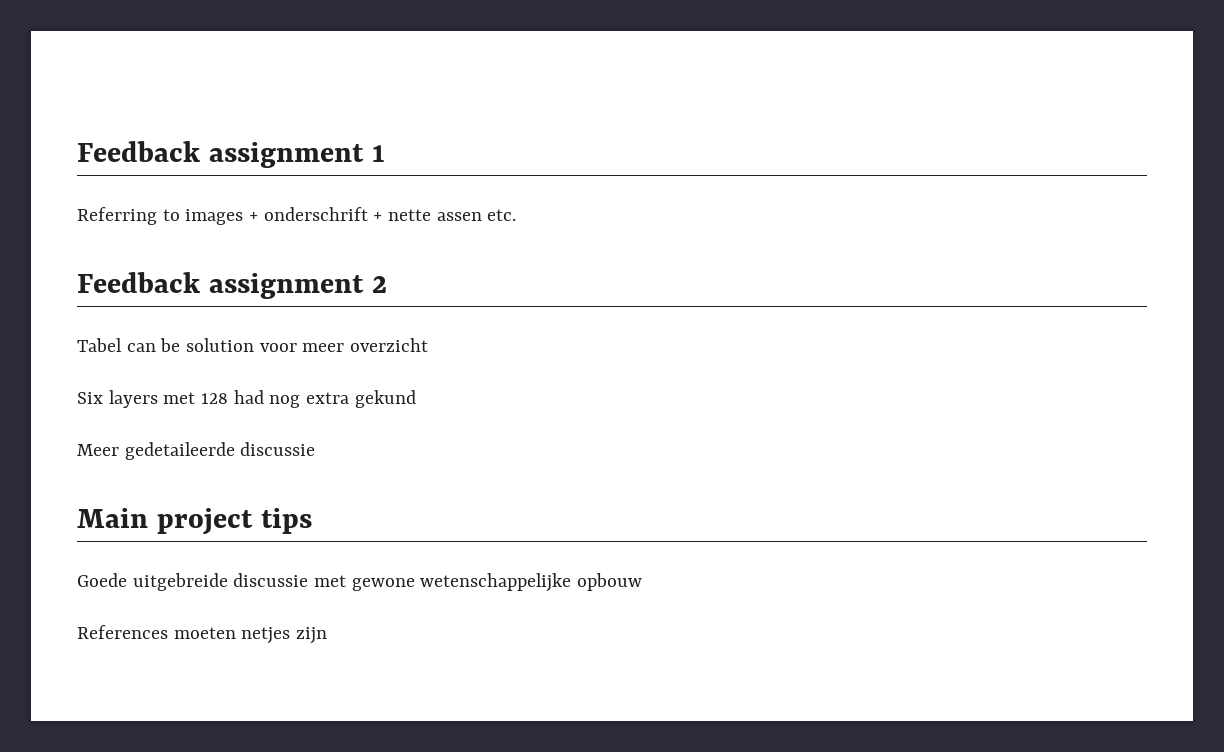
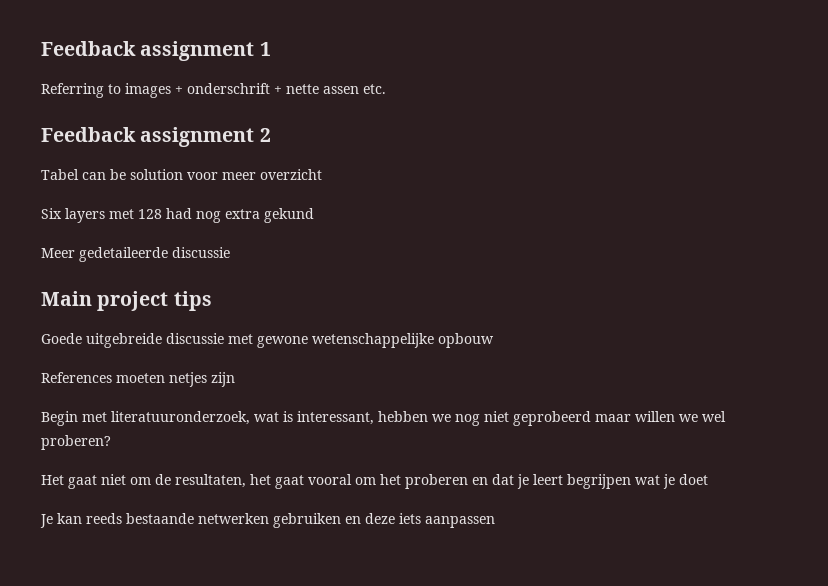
+ Begin met literatuuronderzoek, wat is interessant, hebben we nog niet geprobeerd maar willen we wel proberen?
+ Het gaat niet om de resultaten, het gaat vooral om het proberen en dat je leert begrijpen wat je doet
+ Je kan reeds bestaande netwerken gebruiken en deze iets aanpassen

